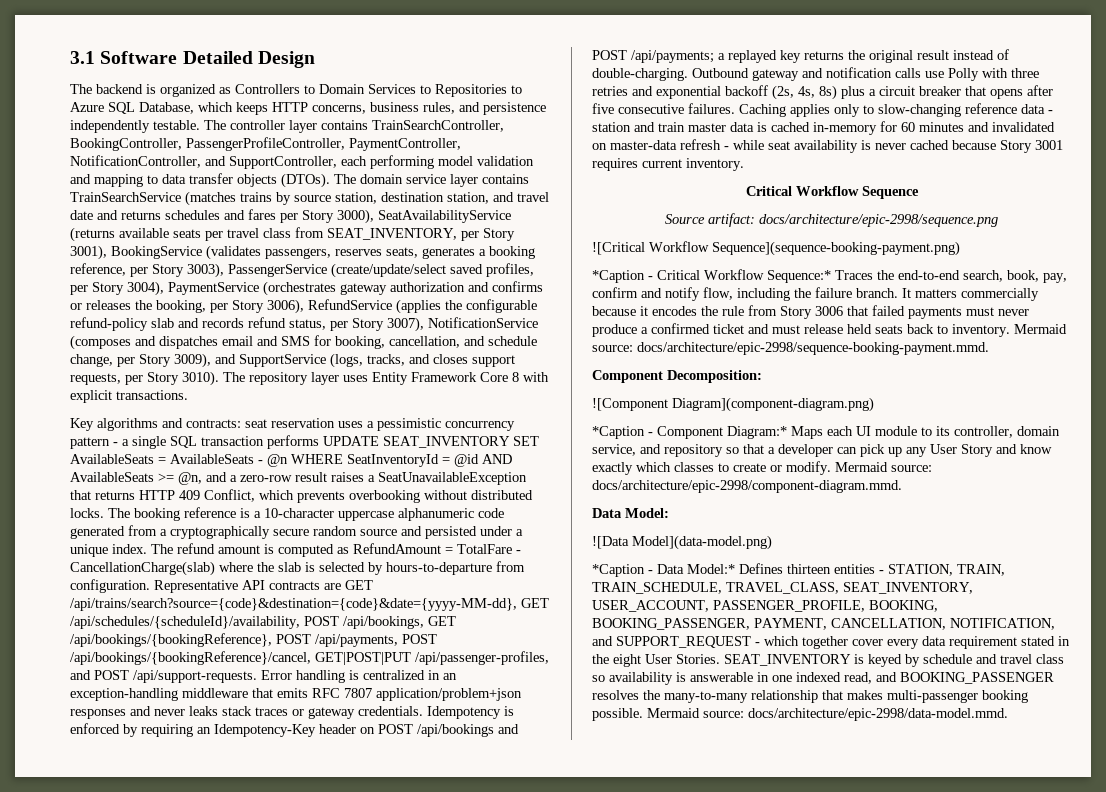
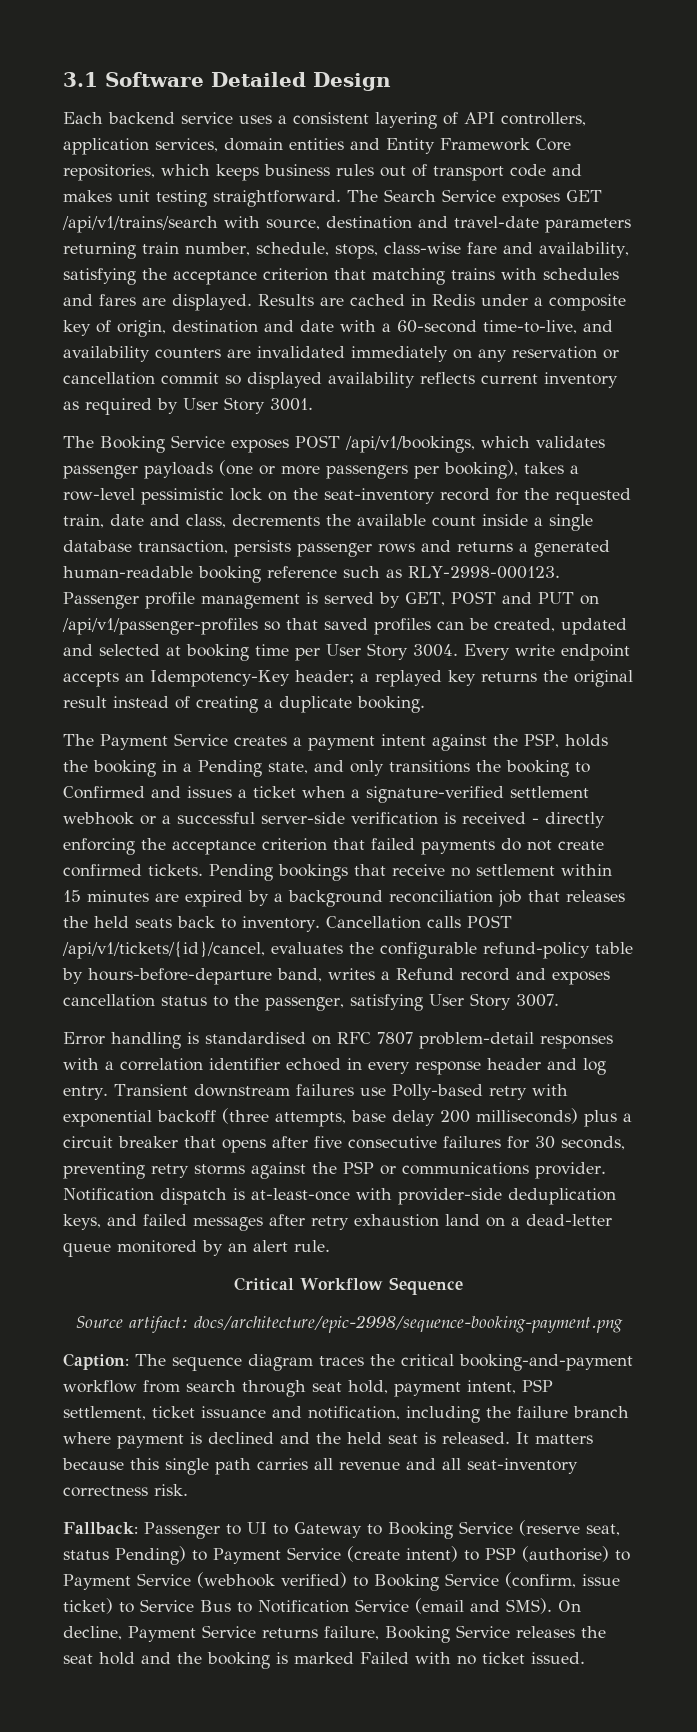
- The backend is organized as Controllers to Domain Services to Repositories to Azure SQL Database, which keeps HTTP concerns, business rules, and persistence independently testable. The controller layer contains TrainSearchController, BookingController, PassengerProfileController, PaymentController, NotificationController, and SupportController, each performing model validation and mapping to data transfer objects (DTOs). The domain service layer contains TrainSearchService (matches trains by source station, destination station, and travel date and returns schedules and fares per Story 3000), SeatAvailabilityService (returns available seats per travel class from SEAT_INVENTORY, per Story 3001), BookingService (validates passengers, reserves seats, generates a booking reference, per Story 3003), PassengerService (create/update/select saved profiles, per Story 3004), PaymentService (orchestrates gateway authorization and confirms or releases the booking, per Story 3006), RefundService (applies the configurable refund-policy slab and records refund status, per Story 3007), NotificationService (composes and dispatches email and SMS for booking, cancellation, and schedule change, per Story 3009), and SupportService (logs, tracks, and closes support requests, per Story 3010). The repository layer uses Entity Framework Core 8 with explicit transactions.
- Key algorithms and contracts: seat reservation uses a pessimistic concurrency pattern - a single SQL transaction performs UPDATE SEAT_INVENTORY SET AvailableSeats = AvailableSeats - @n WHERE SeatInventoryId = @id AND AvailableSeats >= @n, and a zero-row result raises a SeatUnavailableException that returns HTTP 409 Conflict, which prevents overbooking without distributed locks. The booking reference is a 10-character uppercase alphanumeric code generated from a cryptographically secure random source and persisted under a unique index. The refund amount is computed as RefundAmount = TotalFare - CancellationCharge(slab) where the slab is selected by hours-to-departure from configuration. Representative API contracts are GET /api/trains/search?source={code}&destination={code}&date={yyyy-MM-dd}, GET /api/schedules/{scheduleId}/availability, POST /api/bookings, GET /api/bookings/{bookingReference}, POST /api/payments, POST /api/bookings/{bookingReference}/cancel, GET|POST|PUT /api/passenger-profiles, and POST /api/support-requests. Error handling is centralized in an exception-handling middleware that emits RFC 7807 application/problem+json responses and never leaks stack traces or gateway credentials. Idempotency is enforced by requiring an Idempotency-Key header on POST /api/bookings and POST /api/payments; a replayed key returns the original result instead of double-charging. Outbound gateway and notification calls use Polly with three retries and exponential backoff (2s, 4s, 8s) plus a circuit breaker that opens after five consecutive failures. Caching applies only to slow-changing reference data - station and train master data is cached in-memory for 60 minutes and invalidated on master-data refresh - while seat availability is never cached because Story 3001 requires current inventory.
+ Each backend service uses a consistent layering of API controllers, application services, domain entities and Entity Framework Core repositories, which keeps business rules out of transport code and makes unit testing straightforward. The Search Service exposes GET /api/v1/trains/search with source, destination and travel-date parameters returning train number, schedule, stops, class-wise fare and availability, satisfying the acceptance criterion that matching trains with schedules and fares are displayed. Results are cached in Redis under a composite key of origin, destination and date with a 60-second time-to-live, and availability counters are invalidated immediately on any reservation or cancellation commit so displayed availability reflects current inventory as required by User Story 3001.
+ The Booking Service exposes POST /api/v1/bookings, which validates passenger payloads (one or more passengers per booking), takes a row-level pessimistic lock on the seat-inventory record for the requested train, date and class, decrements the available count inside a single database transaction, persists passenger rows and returns a generated human-readable booking reference such as RLY-2998-000123. Passenger profile management is served by GET, POST and PUT on /api/v1/passenger-profiles so that saved profiles can be created, updated and selected at booking time per User Story 3004. Every write endpoint accepts an Idempotency-Key header; a replayed key returns the original result instead of creating a duplicate booking.
+ The Payment Service creates a payment intent against the PSP, holds the booking in a Pending state, and only transitions the booking to Confirmed and issues a ticket when a signature-verified settlement webhook or a successful server-side verification is received - directly enforcing the acceptance criterion that failed payments do not create confirmed tickets. Pending bookings that receive no settlement within 15 minutes are expired by a background reconciliation job that releases the held seats back to inventory. Cancellation calls POST /api/v1/tickets/{id}/cancel, evaluates the configurable refund-policy table by hours-before-departure band, writes a Refund record and exposes cancellation status to the passenger, satisfying User Story 3007.
+ Error handling is standardised on RFC 7807 problem-detail responses with a correlation identifier echoed in every response header and log entry. Transient downstream failures use Polly-based retry with exponential backoff (three attempts, base delay 200 milliseconds) plus a circuit breaker that opens after five consecutive failures for 30 seconds, preventing retry storms against the PSP or communications provider. Notification dispatch is at-least-once with provider-side deduplication keys, and failed messages after retry exhaustion land on a dead-letter queue monitored by an alert rule.
- Source artifact: docs/architecture/epic-2998/sequence.png
- ![Critical Workflow Sequence](sequence-booking-payment.png)
- *Caption - Critical Workflow Sequence:* Traces the end-to-end search, book, pay, confirm and notify flow, including the failure branch. It matters commercially because it encodes the rule from Story 3006 that failed payments must never produce a confirmed ticket and must release held seats back to inventory. Mermaid source: docs/architecture/epic-2998/sequence-booking-payment.mmd.
- Component Decomposition:
- ![Component Diagram](component-diagram.png)
- *Caption - Component Diagram:* Maps each UI module to its controller, domain service, and repository so that a developer can pick up any User Story and know exactly which classes to create or modify. Mermaid source: docs/architecture/epic-2998/component-diagram.mmd.
- Data Model:
- ![Data Model](data-model.png)
- *Caption - Data Model:* Defines thirteen entities - STATION, TRAIN, TRAIN_SCHEDULE, TRAVEL_CLASS, SEAT_INVENTORY, USER_ACCOUNT, PASSENGER_PROFILE, BOOKING, BOOKING_PASSENGER, PAYMENT, CANCELLATION, NOTIFICATION, and SUPPORT_REQUEST - which together cover every data requirement stated in the eight User Stories. SEAT_INVENTORY is keyed by schedule and travel class so availability is answerable in one indexed read, and BOOKING_PASSENGER resolves the many-to-many relationship that makes multi-passenger booking possible. Mermaid source: docs/architecture/epic-2998/data-model.mmd.
+ Source artifact: docs/architecture/epic-2998/sequence-booking-payment.png
+ Caption: The sequence diagram traces the critical booking-and-payment workflow from search through seat hold, payment intent, PSP settlement, ticket issuance and notification, including the failure branch where payment is declined and the held seat is released. It matters because this single path carries all revenue and all seat-inventory correctness risk.
+ Fallback: Passenger to UI to Gateway to Booking Service (reserve seat, status Pending) to Payment Service (create intent) to PSP (authorise) to Payment Service (webhook verified) to Booking Service (confirm, issue ticket) to Service Bus to Notification Service (email and SMS). On decline, Payment Service returns failure, Booking Service releases the seat hold and the booking is marked Failed with no ticket issued.

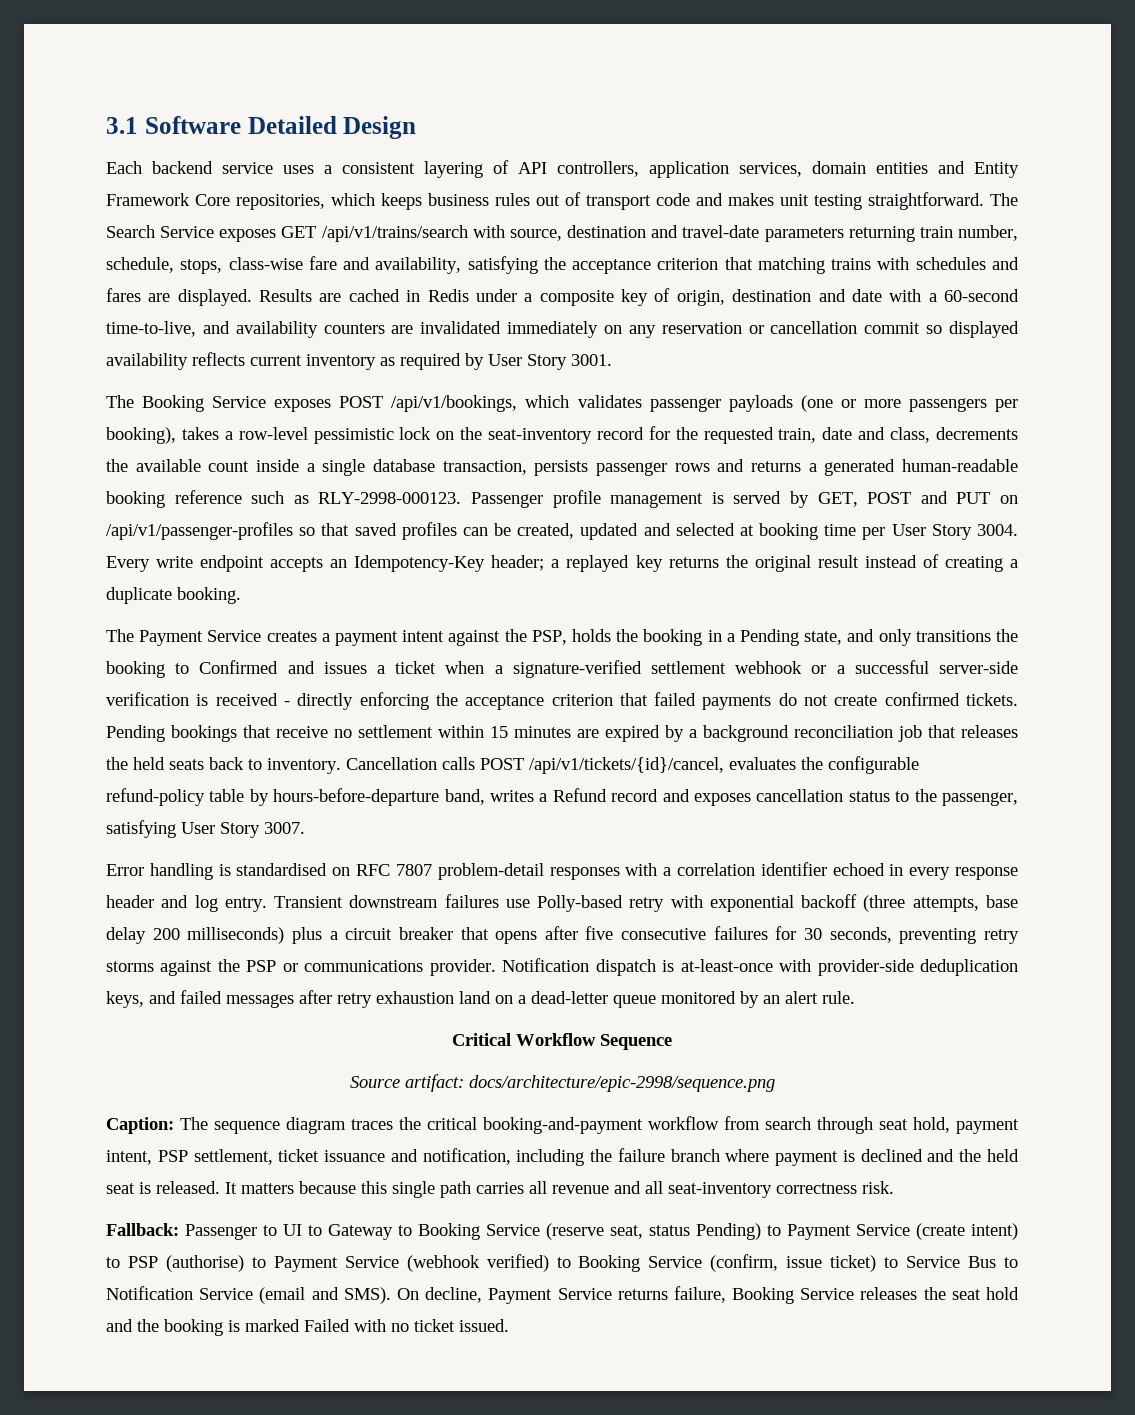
- Source artifact: docs/architecture/epic-2998/sequence-booking-payment.png
+ Source artifact: docs/architecture/epic-2998/sequence.png

